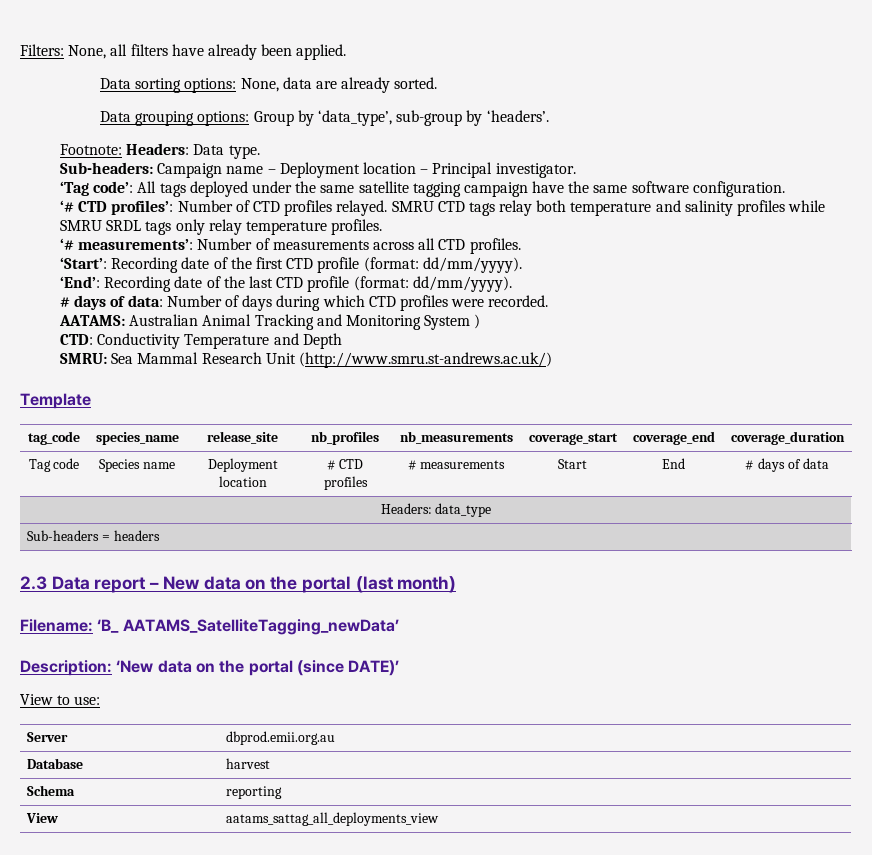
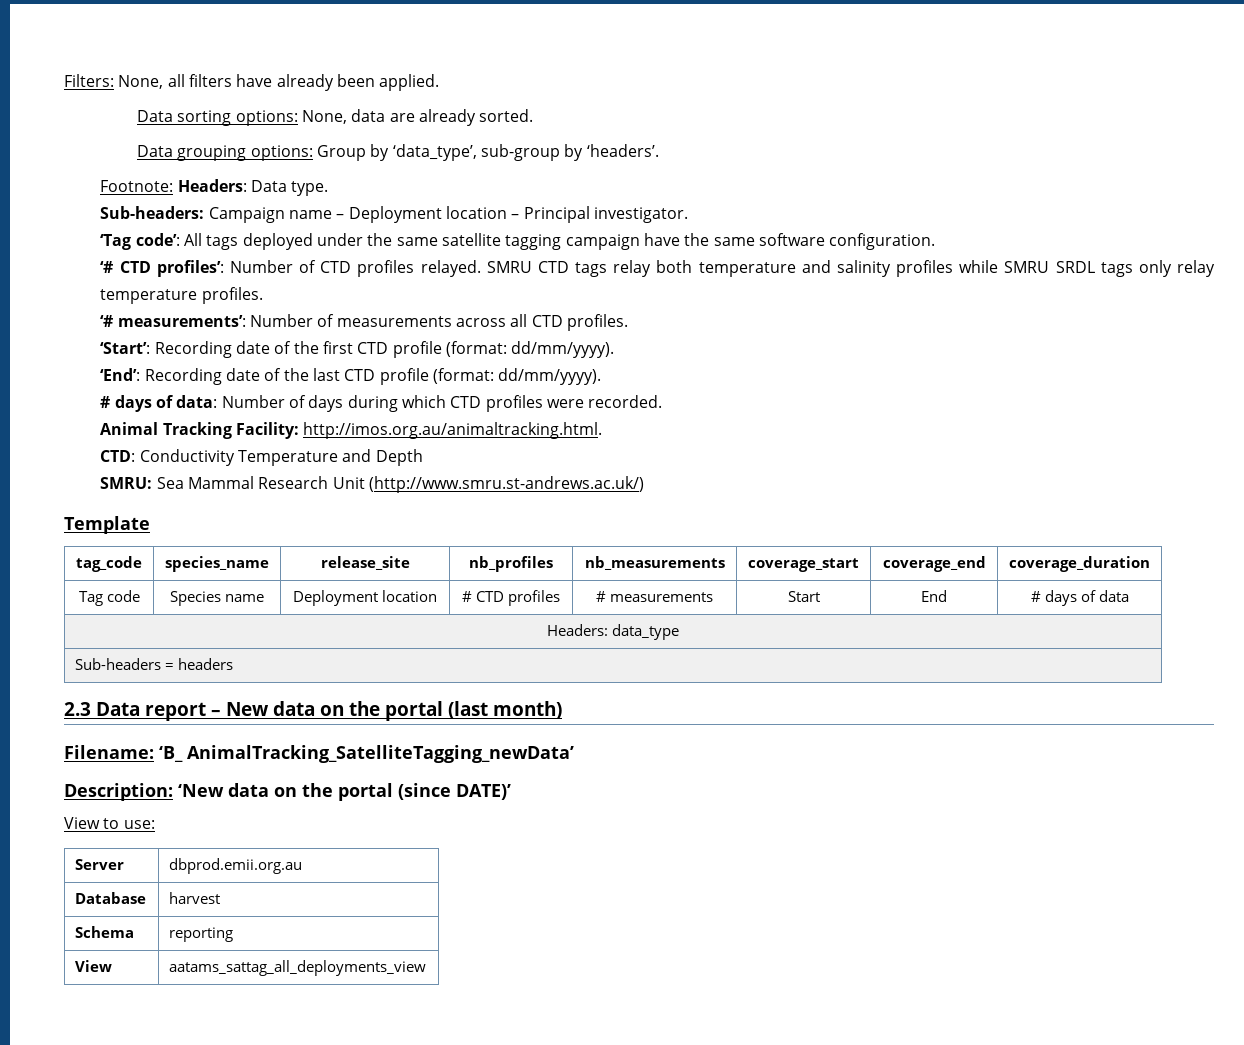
- AATAMS: Australian Animal Tracking and Monitoring System )
+ Animal Tracking Facility: http://imos.org.au/animaltracking.html.
- Filename: ‘B_ AATAMS_SatelliteTagging_newData’
+ Filename: ‘B_ AnimalTracking_SatelliteTagging_newData’

